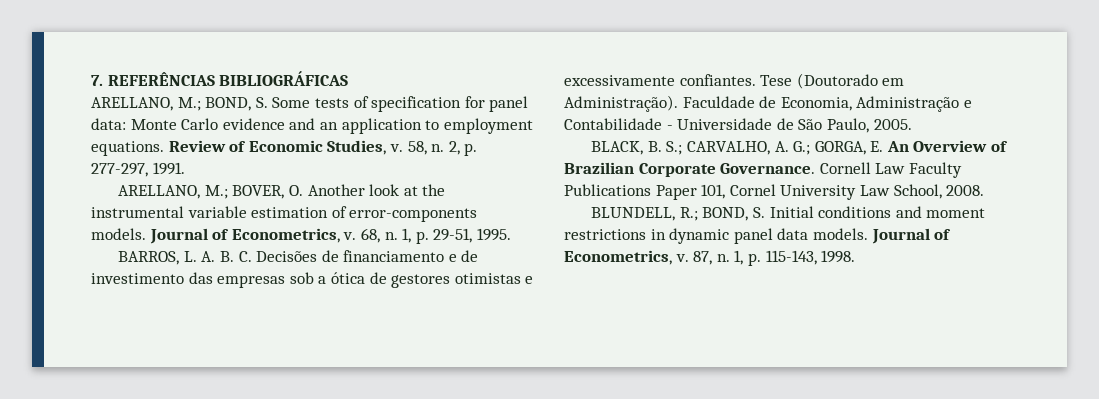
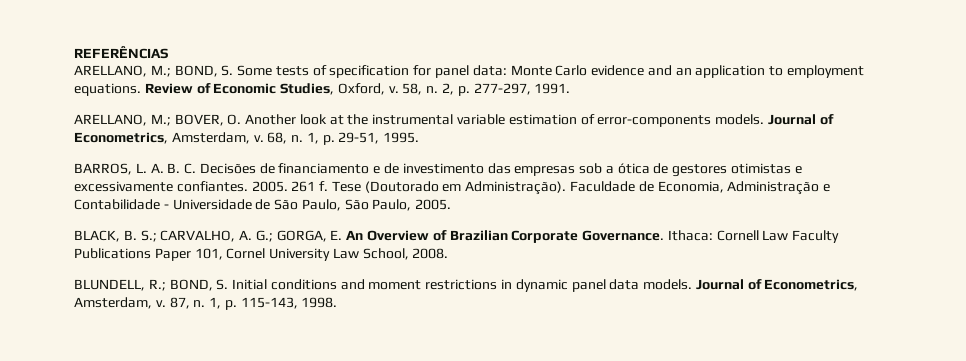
- 7. REFERÊNCIAS BIBLIOGRÁFICAS
+ REFERÊNCIAS
- Review of Economic Studies, v.
+ Review of Economic Studies, Oxford, v.
- ARELLANO, M.; BOVER, O. Another look at the instrumental variable estimation of error-components models. Journal of Econometrics, v.
+ ARELLANO, M.; BOVER, O. Another look at the instrumental variable estimation of error-components models. Journal of Econometrics, Amsterdam, v.
+ 2005. 261 f.
- Faculdade de Economia, Administração e Contabilidade - Universidade de São Paulo, 2005.
+ Faculdade de Economia, Administração e Contabilidade - Universidade de São Paulo, São Paulo, 2005.
- Cornell Law Faculty Publications Paper 101, Cornel University Law School, 2008.
+ Ithaca: Cornell Law Faculty Publications Paper 101, Cornel University Law School, 2008.
- BLUNDELL, R.; BOND, S. Initial conditions and moment restrictions in dynamic panel data models. Journal of Econometrics, v.
+ BLUNDELL, R.; BOND, S. Initial conditions and moment restrictions in dynamic panel data models. Journal of Econometrics, Amsterdam, v.

